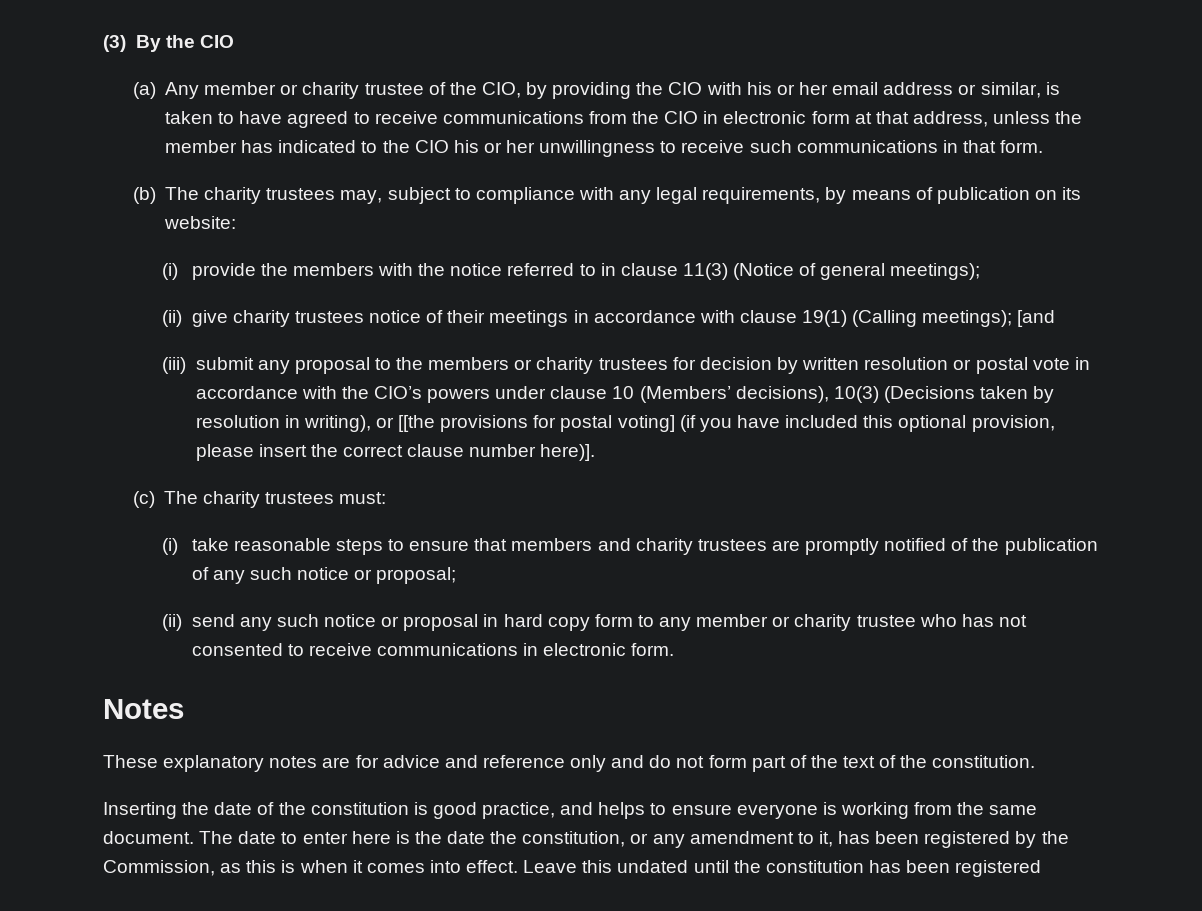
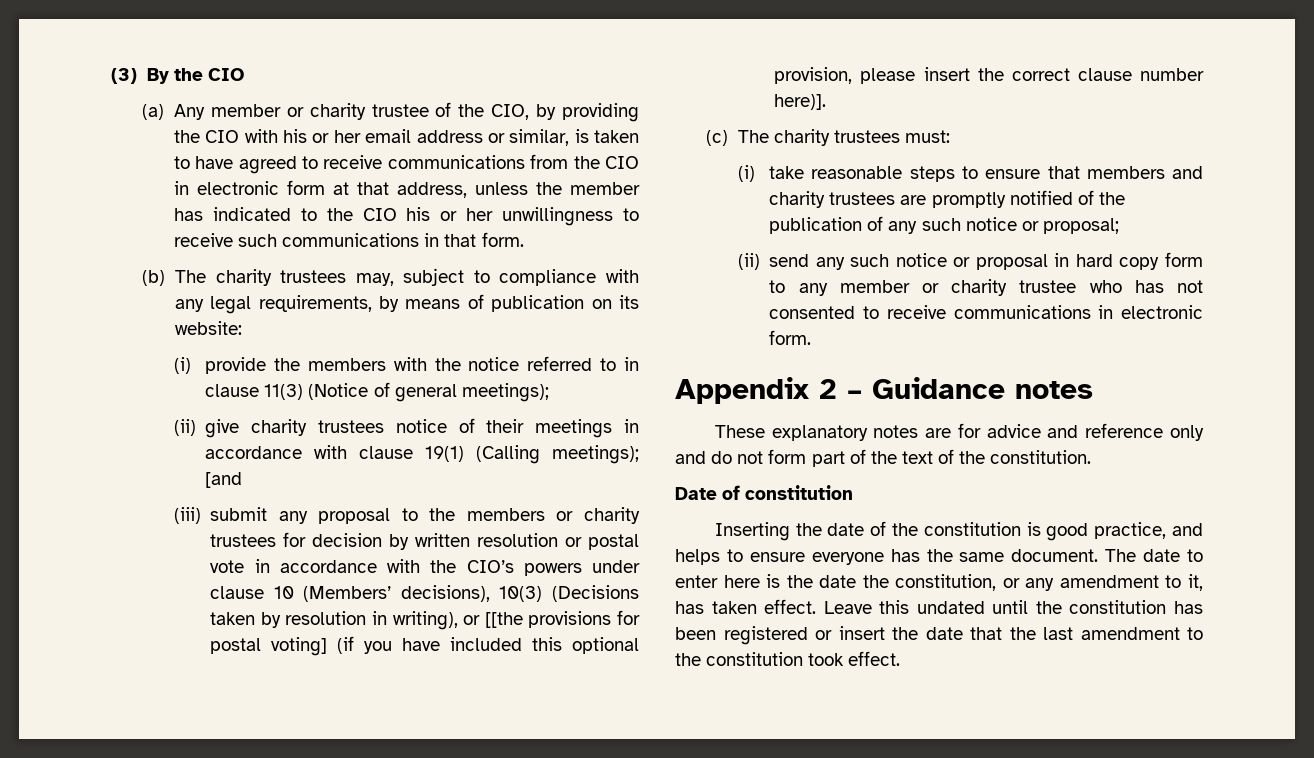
- Notes
+ Appendix 2 – Guidance notes
+ Date of constitution
- Inserting the date of the constitution is good practice, and helps to ensure everyone is working from the same document.
+ Inserting the date of the constitution is good practice, and helps to ensure everyone has the same document.
- The date to enter here is the date the constitution, or any amendment to it, has been registered by the Commission, as this is when it comes into effect.
+ The date to enter here is the date the constitution, or any amendment to it, has taken effect.
- Leave this undated until the constitution has been registered
+ Leave this undated until the constitution has been registered or insert the date that the last amendment to the constitution took effect.

